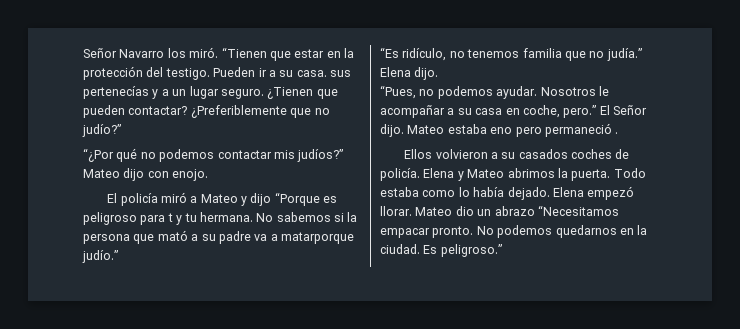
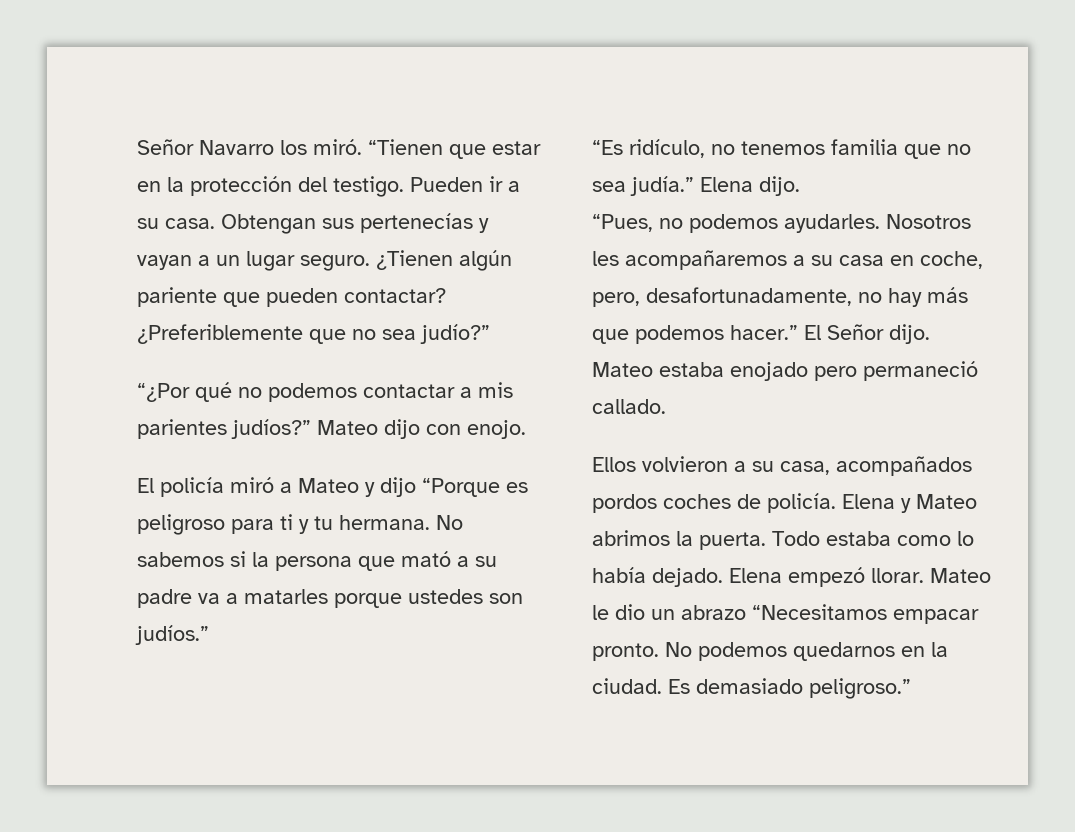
- Pueden ir a su casa. sus pertenecías y a un lugar seguro.
+ Pueden ir a su casa. Obtengan sus pertenecías y vayan a un lugar seguro.
- ¿Tienen que pueden contactar?
+ ¿Tienen algún pariente que pueden contactar?
- ¿Preferiblemente que no judío?”
+ ¿Preferiblemente que no sea judío?”
- “¿Por qué no podemos contactar mis judíos?”
+ “¿Por qué no podemos contactar a mis parientes judíos?”
- El policía miró a Mateo y dijo “Porque es peligroso para t y tu hermana.
+ El policía miró a Mateo y dijo “Porque es peligroso para ti y tu hermana.
- No sabemos si la persona que mató a su padre va a matarporque judío.”
+ No sabemos si la persona que mató a su padre va a matarles porque ustedes son judíos.”
- “Es ridículo, no tenemos familia que no judía.”
+ “Es ridículo, no tenemos familia que no sea judía.”
- “Pues, no podemos ayudar. Nosotros le acompañar a su casa en coche, pero.”
+ “Pues, no podemos ayudarles. Nosotros les acompañaremos a su casa en coche, pero, desafortunadamente, no hay más que podemos hacer.”
- Mateo estaba eno pero permaneció .
+ Mateo estaba enojado pero permaneció callado.
- Ellos volvieron a su casados coches de policía.
+ Ellos volvieron a su casa, acompañados pordos coches de policía.
- Mateo dio un abrazo “Necesitamos empacar pronto.
+ Mateo le dio un abrazo “Necesitamos empacar pronto.
- Es peligroso.”
+ Es demasiado peligroso.”

